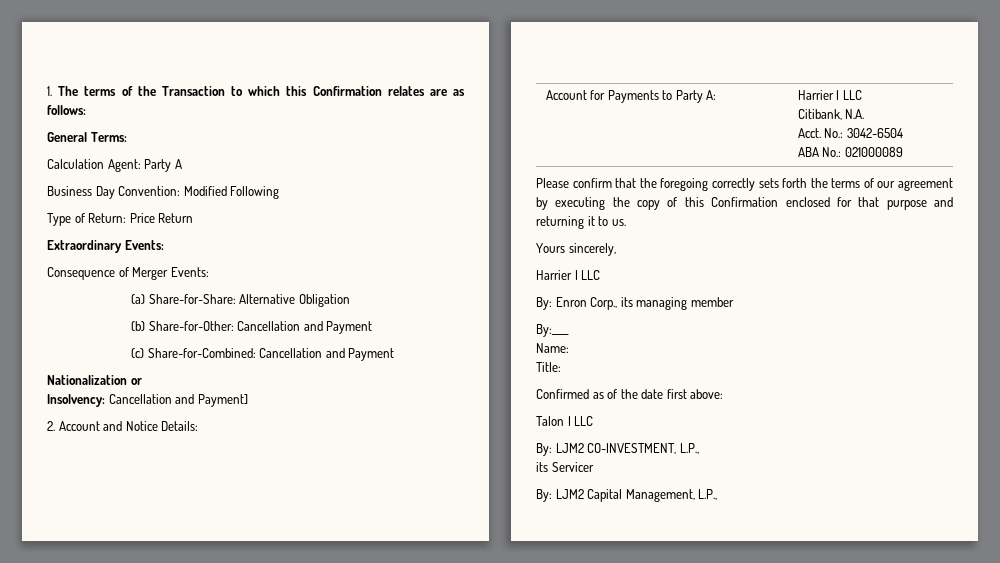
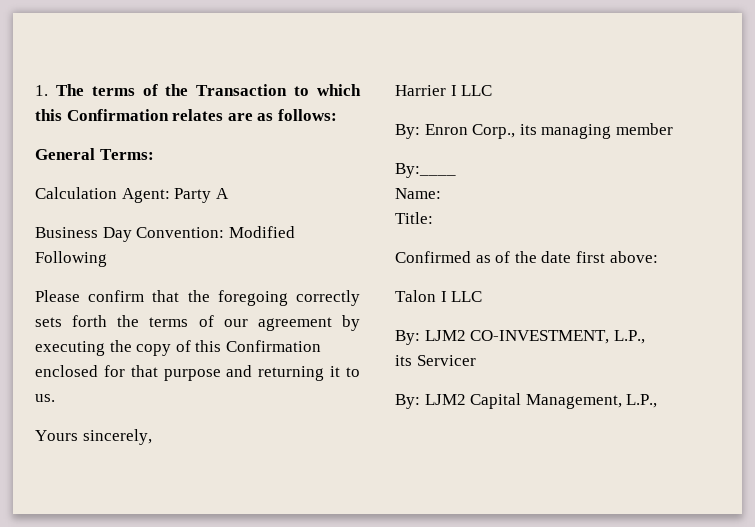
- Type of Return: Price Return
- Extraordinary Events:
- Consequence of Merger Events:
- (a) Share-for-Share: Alternative Obligation
- (b) Share-for-Other: Cancellation and Payment
- (c) Share-for-Combined: Cancellation and Payment
- Nationalization or
- Insolvency: Cancellation and Payment]
- 2. Account and Notice Details:
- Account for Payments to Party A: | Harrier I LLC
- Citibank, N.A.
- Acct. No.: 3042-6504
- ABA No.: 021000089

